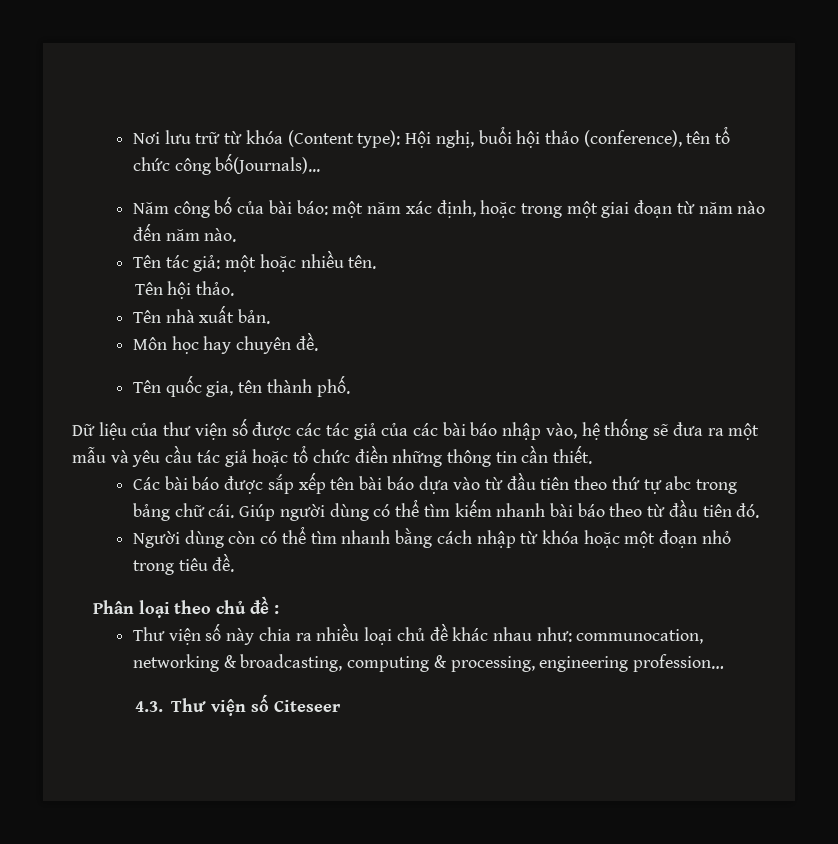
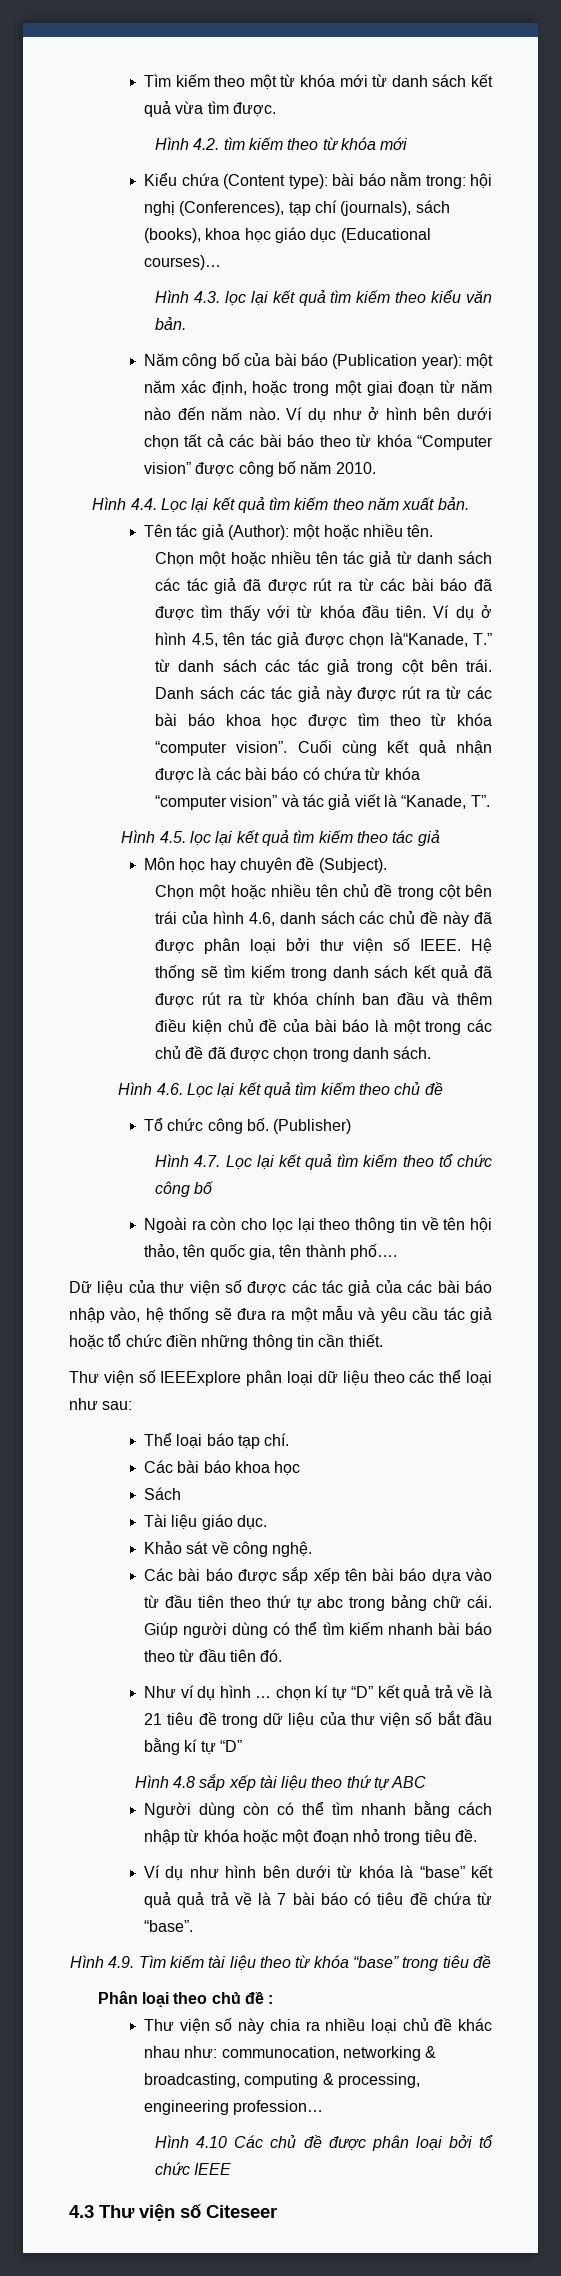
- Nơi lưu trữ từ khóa (Content type): Hội nghị, buổi hội thảo (conference), tên tổ chức công bố(Journals)...
+ Tìm kiếm theo một từ khóa mới từ danh sách kết quả vừa tìm được.
+ Hình 4.2. tìm kiếm theo từ khóa mới
+ Kiểu chứa (Content type): bài báo nằm trong: hội nghị (Conferences), tạp chí (journals), sách (books), khoa học giáo dục (Educational courses)…
+ Hình 4.3. lọc lại kết quả tìm kiếm theo kiểu văn bản.
- Năm công bố của bài báo: một năm xác định, hoặc trong một giai đoạn từ năm nào đến năm nào.
+ Năm công bố của bài báo (Publication year): một năm xác định, hoặc trong một giai đoạn từ năm nào đến năm nào. Ví dụ như ở hình bên dưới chọn tất cả các bài báo theo từ khóa “Computer vision” được công bố năm 2010.
+ Hình 4.4. Lọc lại kết quả tìm kiếm theo năm xuất bản.
- Tên tác giả: một hoặc nhiều tên.
+ Tên tác giả (Author): một hoặc nhiều tên.
- Tên hội thảo.
- Tên nhà xuất bản.
- Môn học hay chuyên đề.
- Tên quốc gia, tên thành phố.
+ Chọn một hoặc nhiều tên tác giả từ danh sách các tác giả đã được rút ra từ các bài báo đã được tìm thấy với từ khóa đầu tiên. Ví dụ ở hình 4.5, tên tác giả được chọn là“Kanade, T.” từ danh sách các tác giả trong cột bên trái. Danh sách các tác giả này được rút ra từ các bài báo khoa học được tìm theo từ khóa “computer vision”. Cuối cùng kết quả nhận được là các bài báo có chứa từ khóa “computer vision” và tác giả viết là “Kanade, T”.
+ Hình 4.5. lọc lại kết quả tìm kiếm theo tác giả
+ Môn học hay chuyên đề (Subject).
+ Chọn một hoặc nhiều tên chủ đề trong cột bên trái của hình 4.6, danh sách các chủ đề này đã được phân loại bởi thư viện số IEEE. Hệ thống sẽ tìm kiếm trong danh sách kết quả đã được rút ra từ khóa chính ban đầu và thêm điều kiện chủ đề của bài báo là một trong các chủ đề đã được chọn trong danh sách.
+ Hình 4.6. Lọc lại kết quả tìm kiếm theo chủ đề
+ Tổ chức công bố. (Publisher)
+ Hình 4.7. Lọc lại kết quả tìm kiếm theo tổ chức công bố
+ Ngoài ra còn cho lọc lại theo thông tin về tên hội thảo, tên quốc gia, tên thành phố….
+ Thư viện số IEEExplore phân loại dữ liệu theo các thể loại như sau:
+ Thể loại báo tạp chí.
+ Các bài báo khoa học
+ Sách
+ Tài liệu giáo dục.
+ Khảo sát về công nghệ.
+ Như ví dụ hình … chọn kí tự “D” kết quả trả về là 21 tiêu đề trong dữ liệu của thư viện số bắt đầu bằng kí tự “D”
+ Hình 4.8 sắp xếp tài liệu theo thứ tự ABC
+ Ví dụ như hình bên dưới từ khóa là “base” kết quả quả trả về là 7 bài báo có tiêu đề chứa từ “base”.
+ Hình 4.9. Tìm kiếm tài liệu theo từ khóa “base” trong tiêu đề
- 4.3. Thư viện số Citeseer
+ Hình 4.10 Các chủ đề được phân loại bởi tổ chức IEEE
+ 4.3 Thư viện số Citeseer

